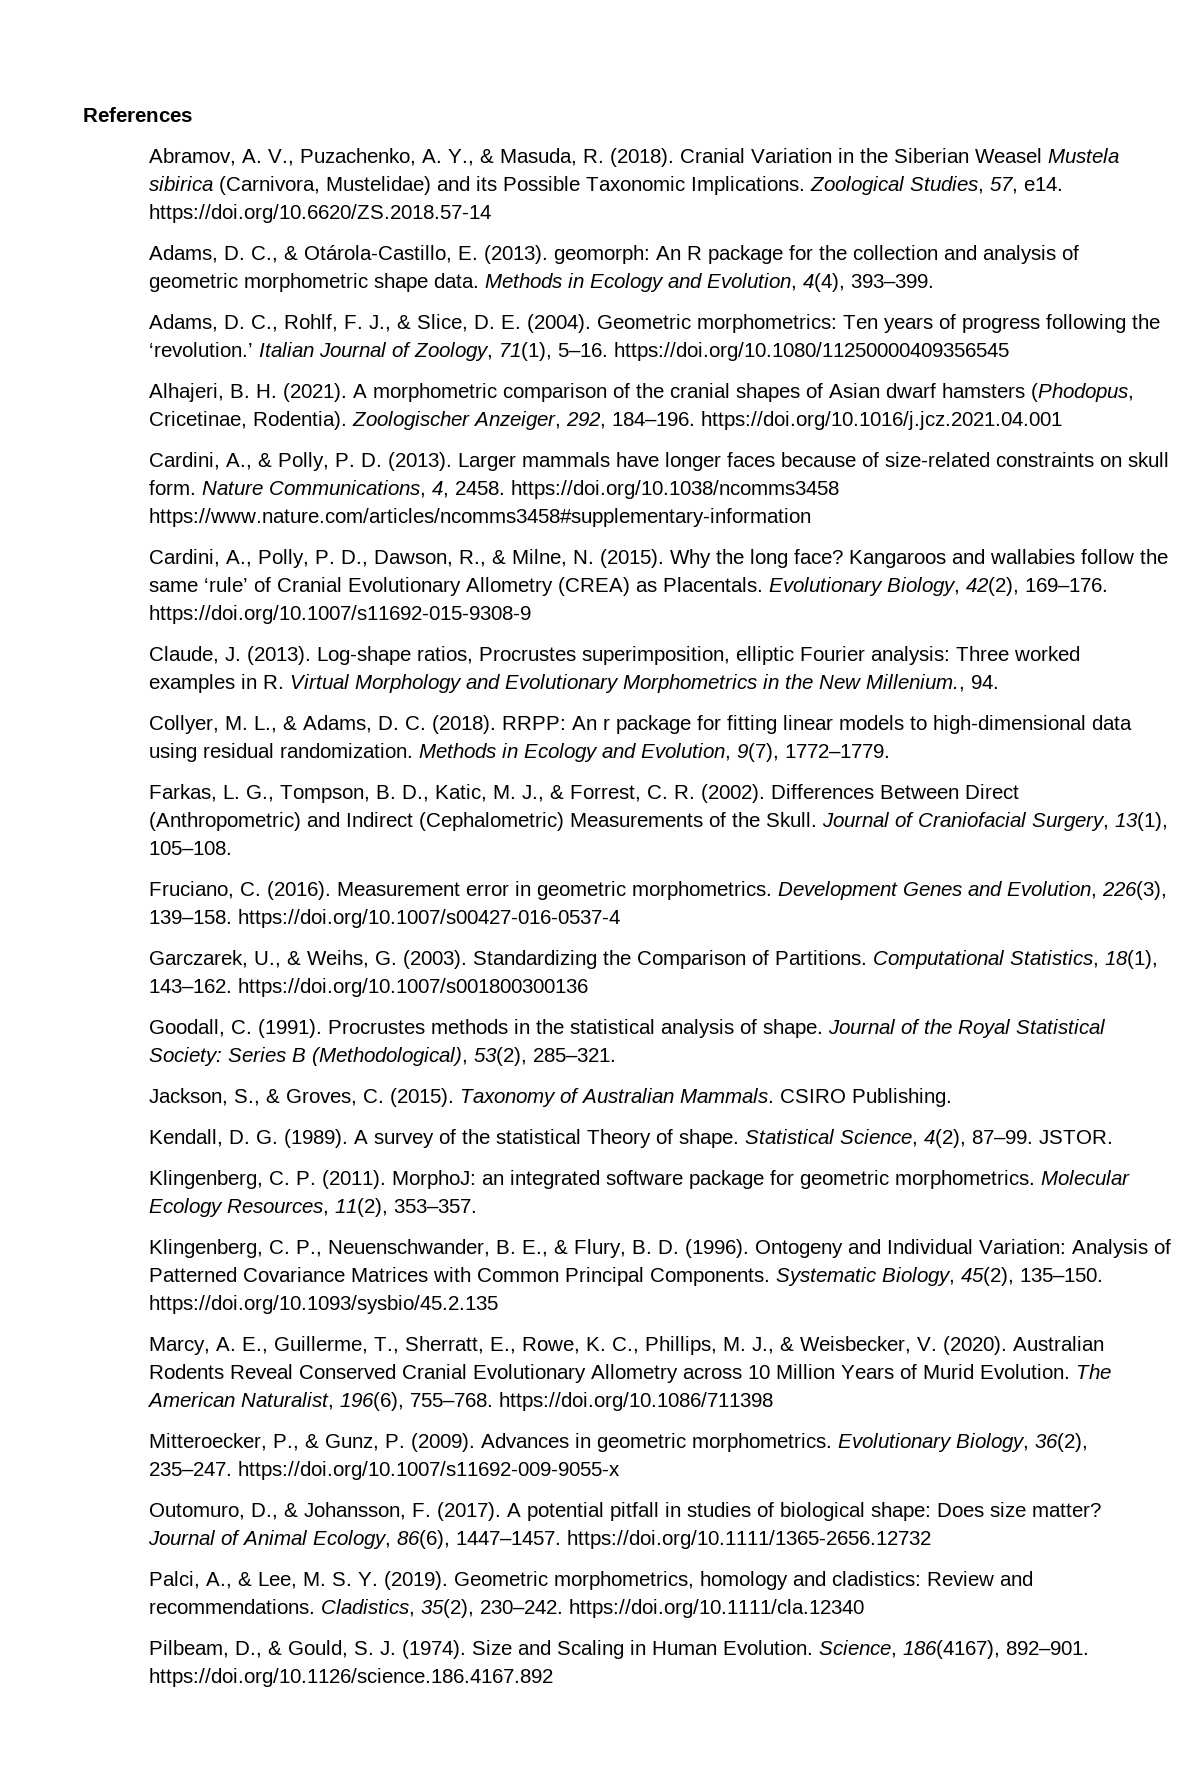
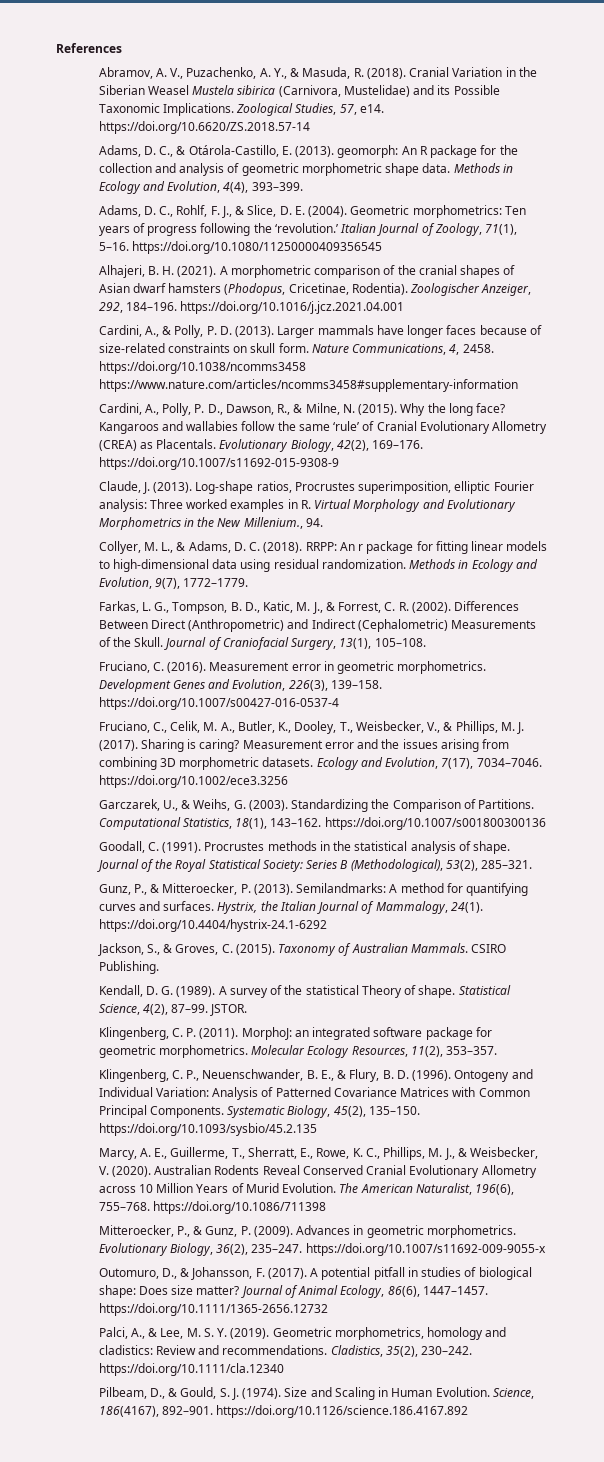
+ Fruciano, C., Celik, M. A., Butler, K., Dooley, T., Weisbecker, V., & Phillips, M. J. (2017). Sharing is caring? Measurement error and the issues arising from combining 3D morphometric datasets. Ecology and Evolution, 7(17), 7034–7046. https://doi.org/10.1002/ece3.3256
+ Gunz, P., & Mitteroecker, P. (2013). Semilandmarks: A method for quantifying curves and surfaces. Hystrix, the Italian Journal of Mammalogy, 24(1). https://doi.org/10.4404/hystrix-24.1-6292

